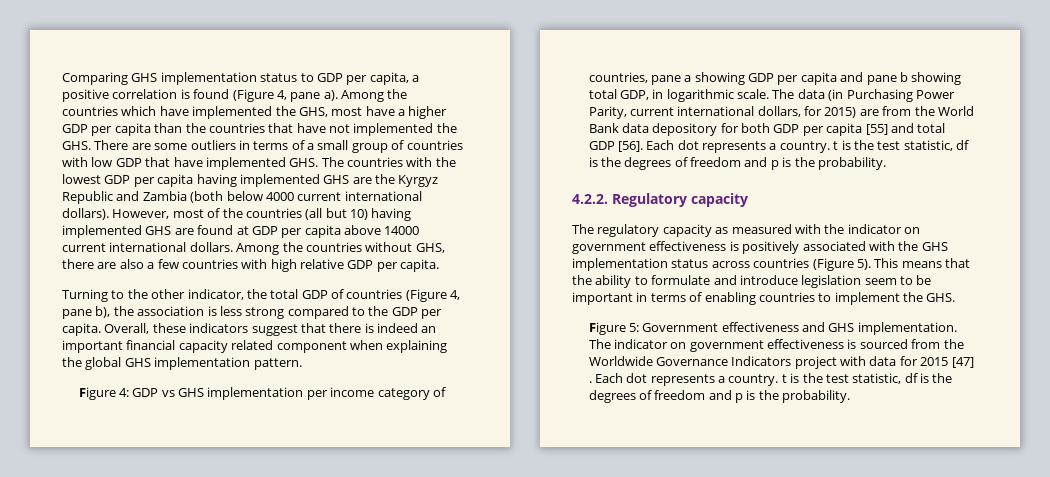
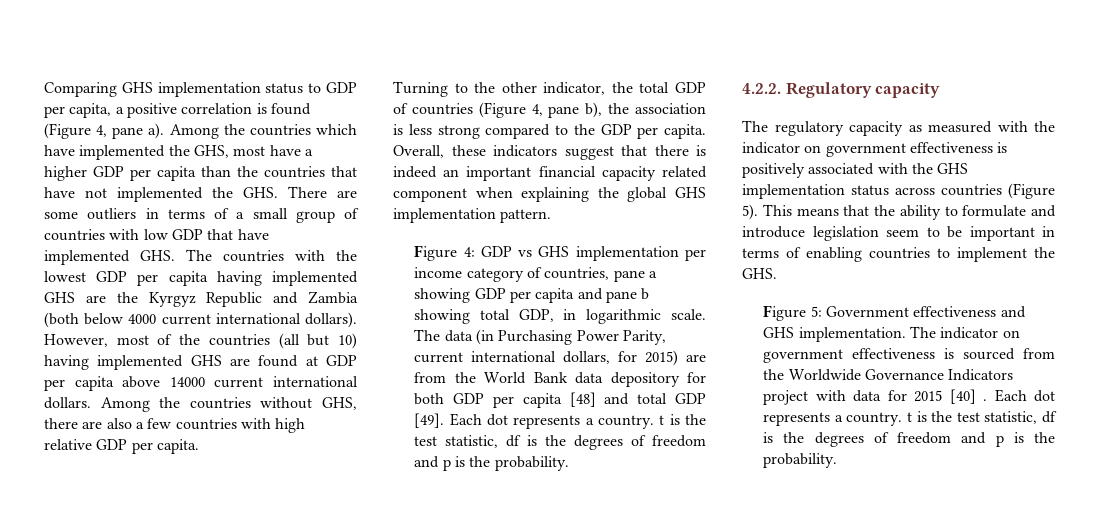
- The data (in Purchasing Power Parity, current international dollars, for 2015) are from the World Bank data depository for both GDP per capita [55] and total GDP [56].
+ The data (in Purchasing Power Parity, current international dollars, for 2015) are from the World Bank data depository for both GDP per capita [48] and total GDP [49].
- The indicator on government effectiveness is sourced from the Worldwide Governance Indicators project with data for 2015 [47] .
+ The indicator on government effectiveness is sourced from the Worldwide Governance Indicators project with data for 2015 [40] .

